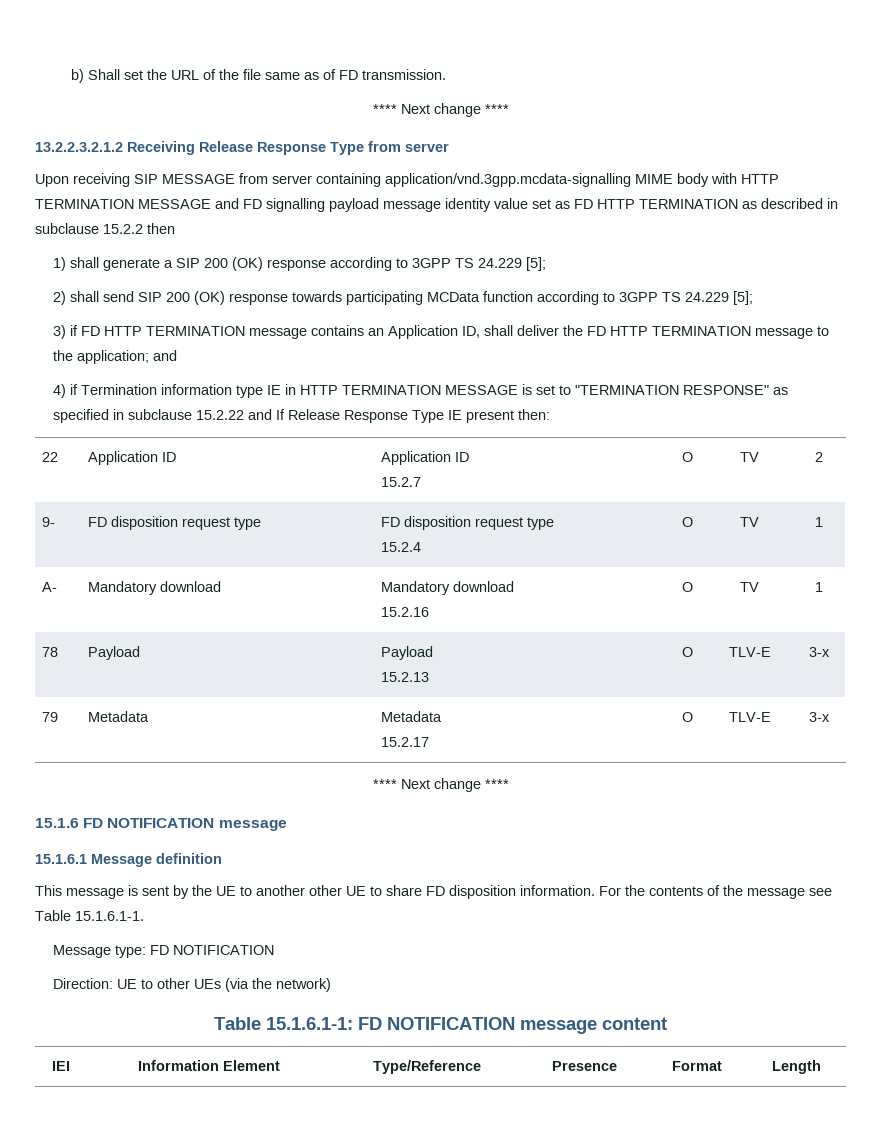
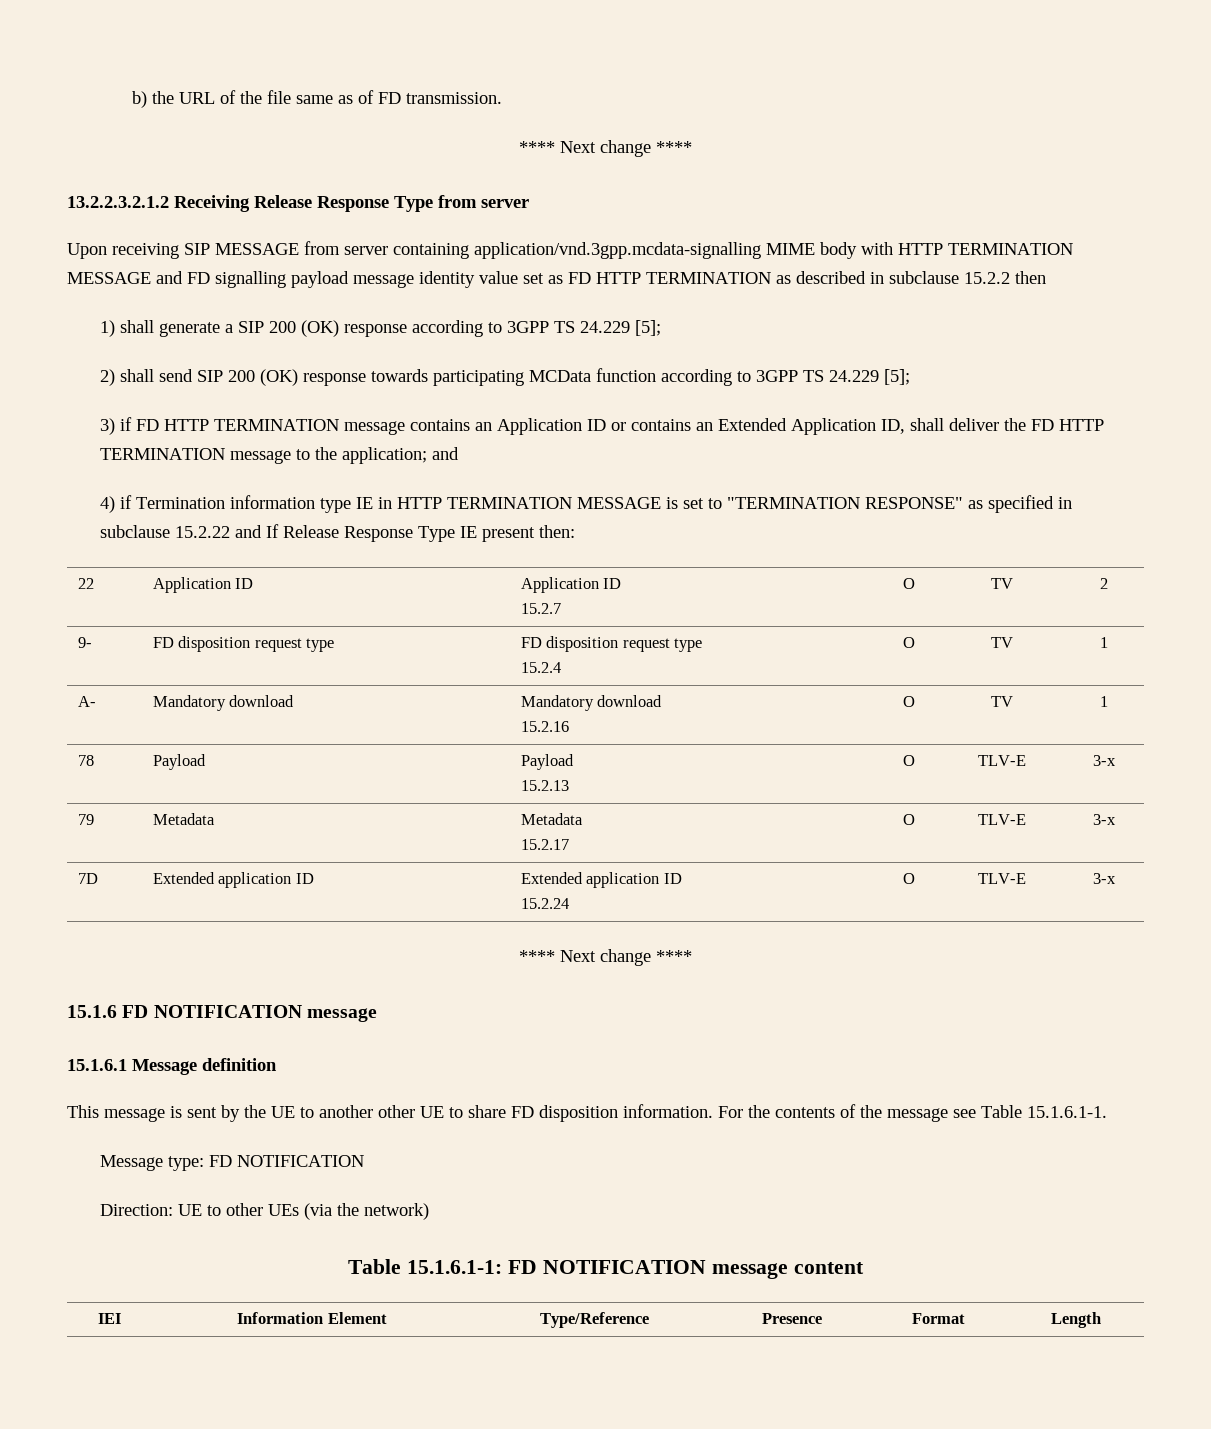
- b) Shall set the URL of the file same as of FD transmission.
+ b) the URL of the file same as of FD transmission.
- 3) if FD HTTP TERMINATION message contains an Application ID, shall deliver the FD HTTP TERMINATION message to the application; and
+ 3) if FD HTTP TERMINATION message contains an Application ID or contains an Extended Application ID, shall deliver the FD HTTP TERMINATION message to the application; and
+ 7D | Extended application ID | Extended application ID
+ 15.2.24 | O | TLV-E | 3-x

